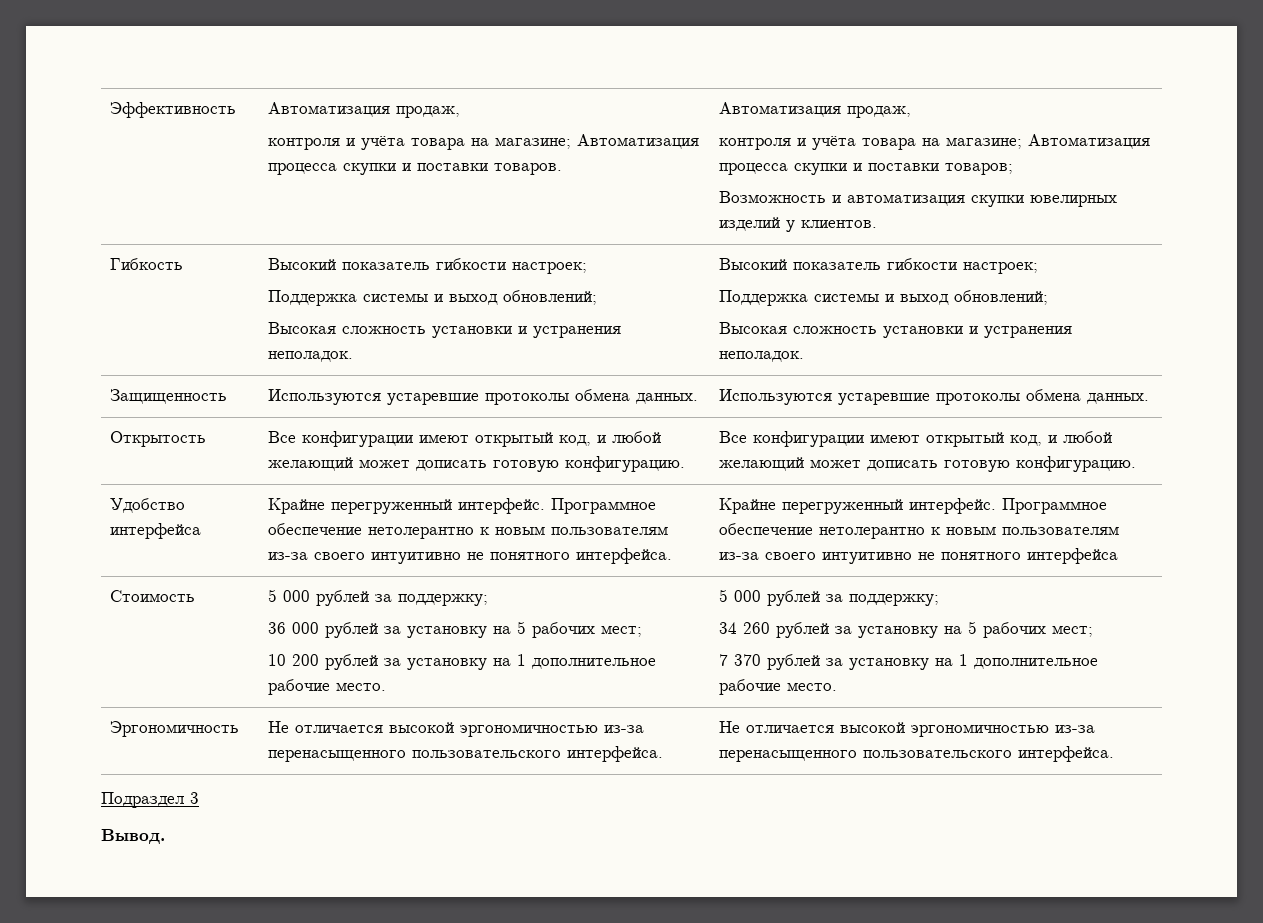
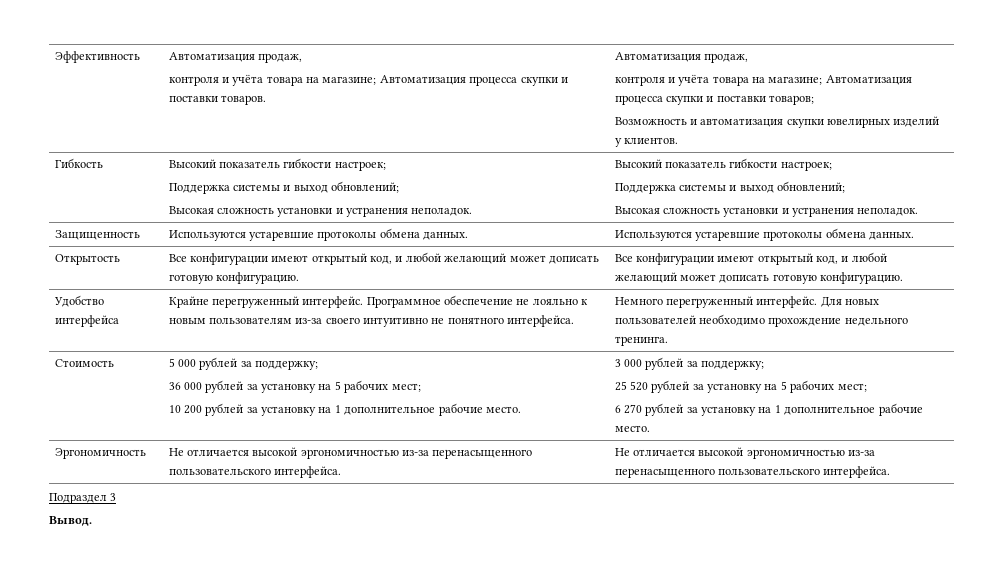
- Удобство интерфейса | Крайне перегруженный интерфейс. Программное обеспечение нетолерантно к новым пользователям из-за своего интуитивно не понятного интерфейса. | Крайне перегруженный интерфейс. Программное обеспечение нетолерантно к новым пользователям из-за своего интуитивно не понятного интерфейса
+ Удобство интерфейса | Крайне перегруженный интерфейс. Программное обеспечение не лояльно к новым пользователям из-за своего интуитивно не понятного интерфейса. | Немного перегруженный интерфейс. Для новых пользователей необходимо прохождение недельного тренинга.
- 10 200 рублей за установку на 1 дополнительное рабочие место. | 5 000 рублей за поддержку;
- 34 260 рублей за установку на 5 рабочих мест;
- 7 370 рублей за установку на 1 дополнительное рабочие место.
+ 10 200 рублей за установку на 1 дополнительное рабочие место. | 3 000 рублей за поддержку;
+ 25 520 рублей за установку на 5 рабочих мест;
+ 6 270 рублей за установку на 1 дополнительное рабочие место.

